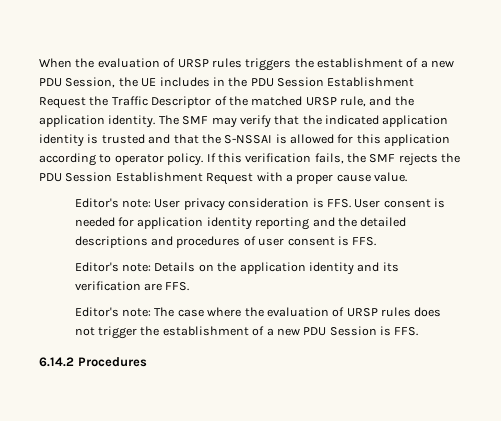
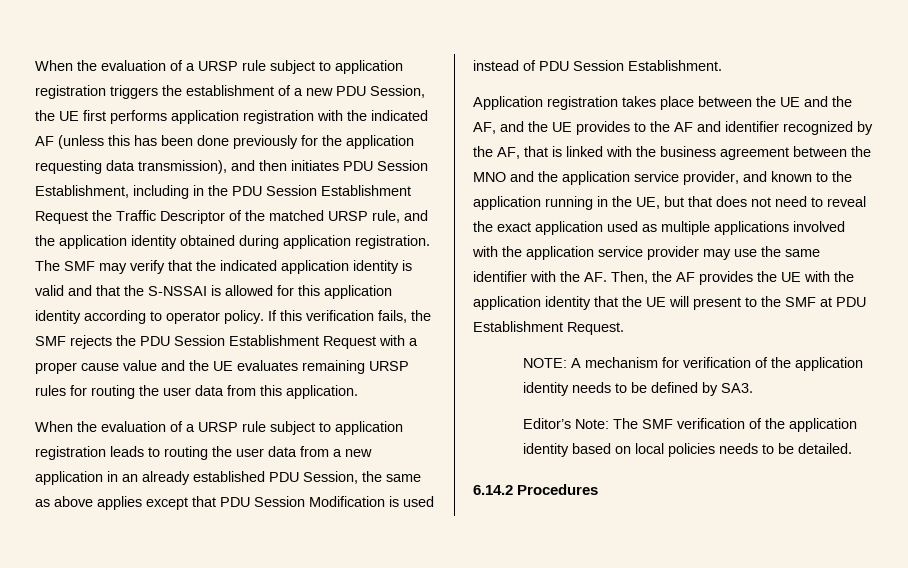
- When the evaluation of URSP rules triggers the establishment of a new PDU Session, the UE includes in the PDU Session Establishment Request the Traffic Descriptor of the matched URSP rule, and the application identity.
+ When the evaluation of a URSP rule subject to application registration triggers the establishment of a new PDU Session, the UE first performs application registration with the indicated AF (unless this has been done previously for the application requesting data transmission), and then initiates PDU Session Establishment, including in the PDU Session Establishment Request the Traffic Descriptor of the matched URSP rule, and the application identity obtained during application registration.
- The SMF may verify that the indicated application identity is trusted and that the S-NSSAI is allowed for this application according to operator policy.
+ The SMF may verify that the indicated application identity is valid and that the S-NSSAI is allowed for this application identity according to operator policy.
- If this verification fails, the SMF rejects the PDU Session Establishment Request with a proper cause value.
- Editor's note: User privacy consideration is FFS. User consent is needed for application identity reporting and the detailed descriptions and procedures of user consent is FFS.
- Editor's note: Details on the application identity and its verification are FFS.
- Editor's note: The case where the evaluation of URSP rules does not trigger the establishment of a new PDU Session is FFS.
+ If this verification fails, the SMF rejects the PDU Session Establishment Request with a proper cause value and the UE evaluates remaining URSP rules for routing the user data from this application.
+ When the evaluation of a URSP rule subject to application registration leads to routing the user data from a new application in an already established PDU Session, the same as above applies except that PDU Session Modification is used instead of PDU Session Establishment.
+ Application registration takes place between the UE and the AF, and the UE provides to the AF and identifier recognized by the AF, that is linked with the business agreement between the MNO and the application service provider, and known to the application running in the UE, but that does not need to reveal the exact application used as multiple applications involved with the application service provider may use the same identifier with the AF. Then, the AF provides the UE with the application identity that the UE will present to the SMF at PDU Establishment Request.
+ NOTE: A mechanism for verification of the application identity needs to be defined by SA3.
+ Editor’s Note: The SMF verification of the application identity based on local policies needs to be detailed.

